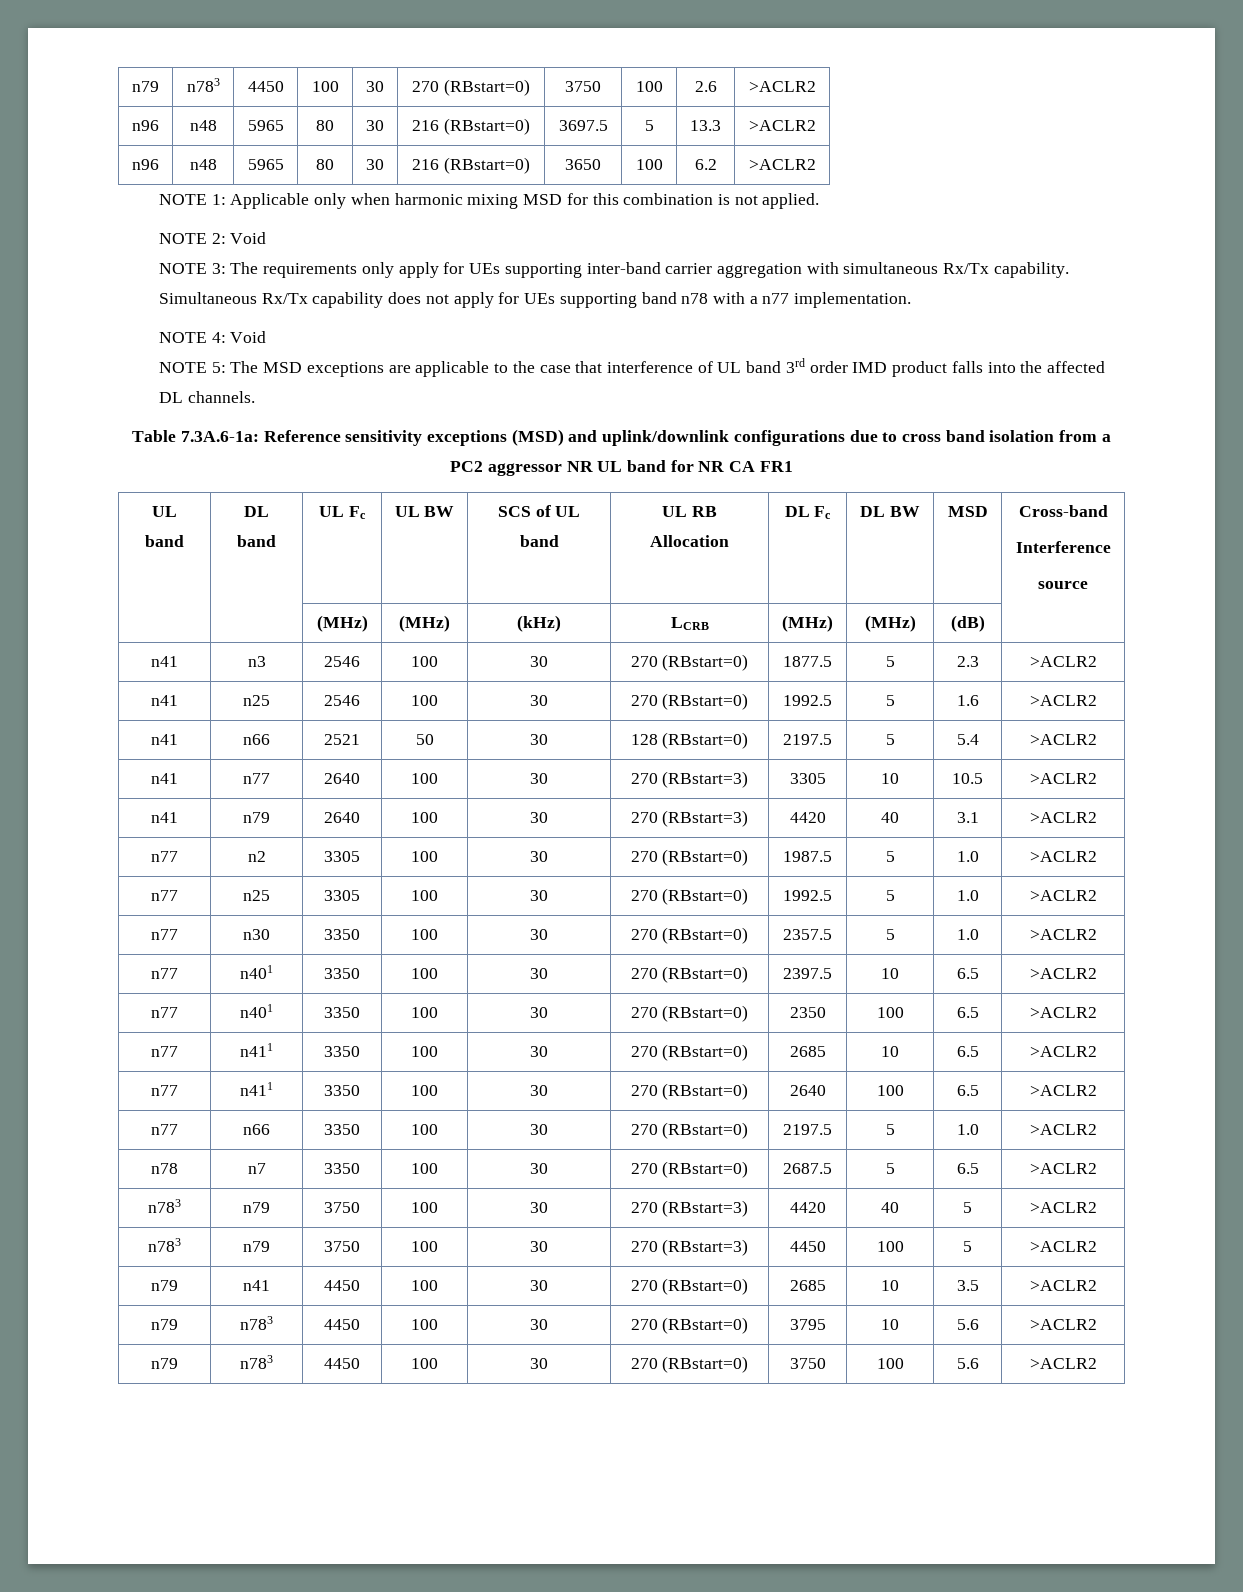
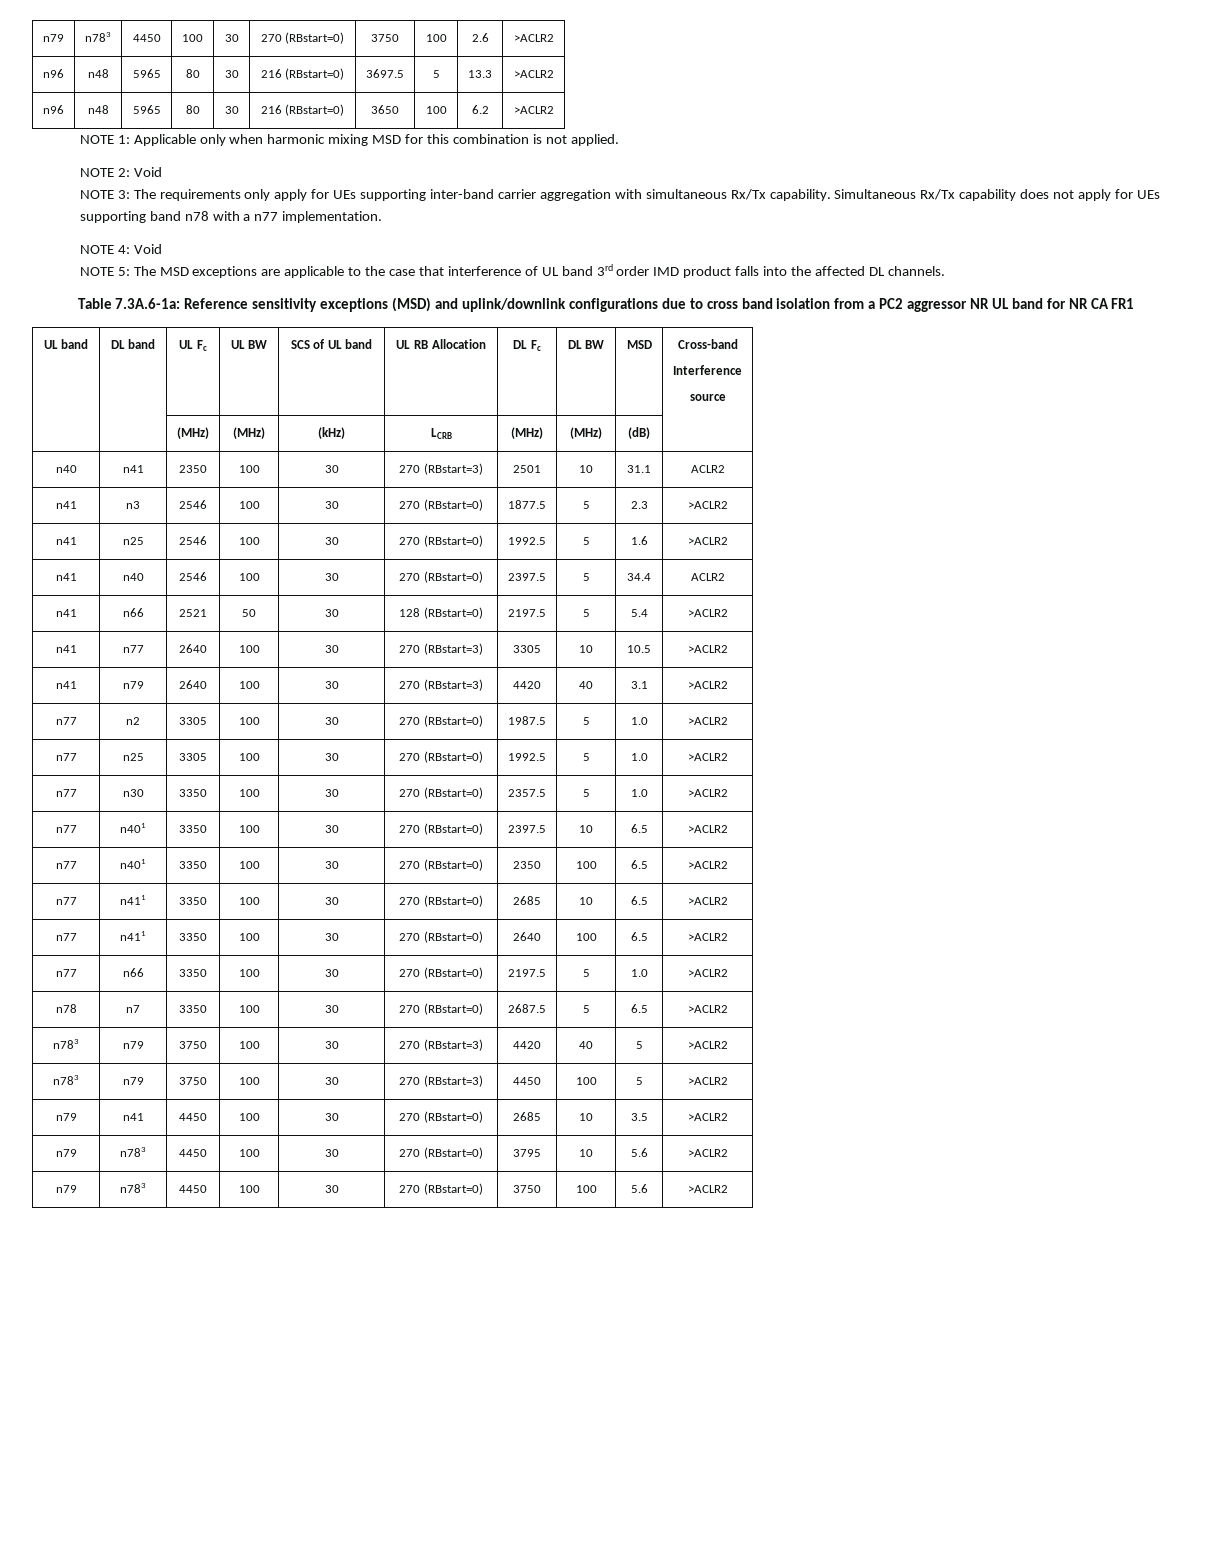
+ n40 | n41 | 2350 | 100 | 30 | 270 (RBstart=3) | 2501 | 10 | 31.1 | ACLR2
+ n41 | n40 | 2546 | 100 | 30 | 270 (RBstart=0) | 2397.5 | 5 | 34.4 | ACLR2

